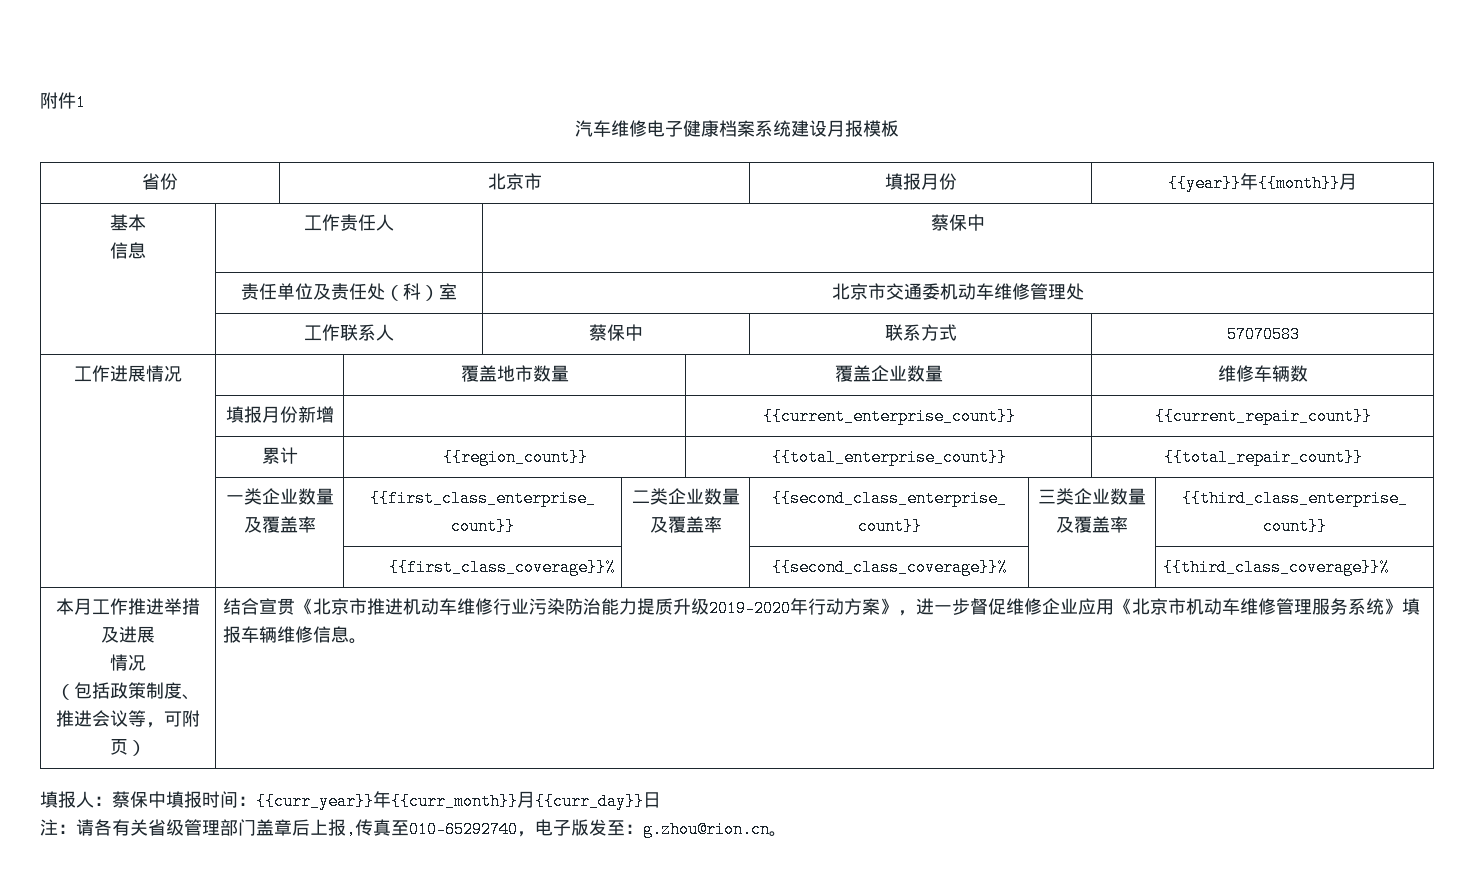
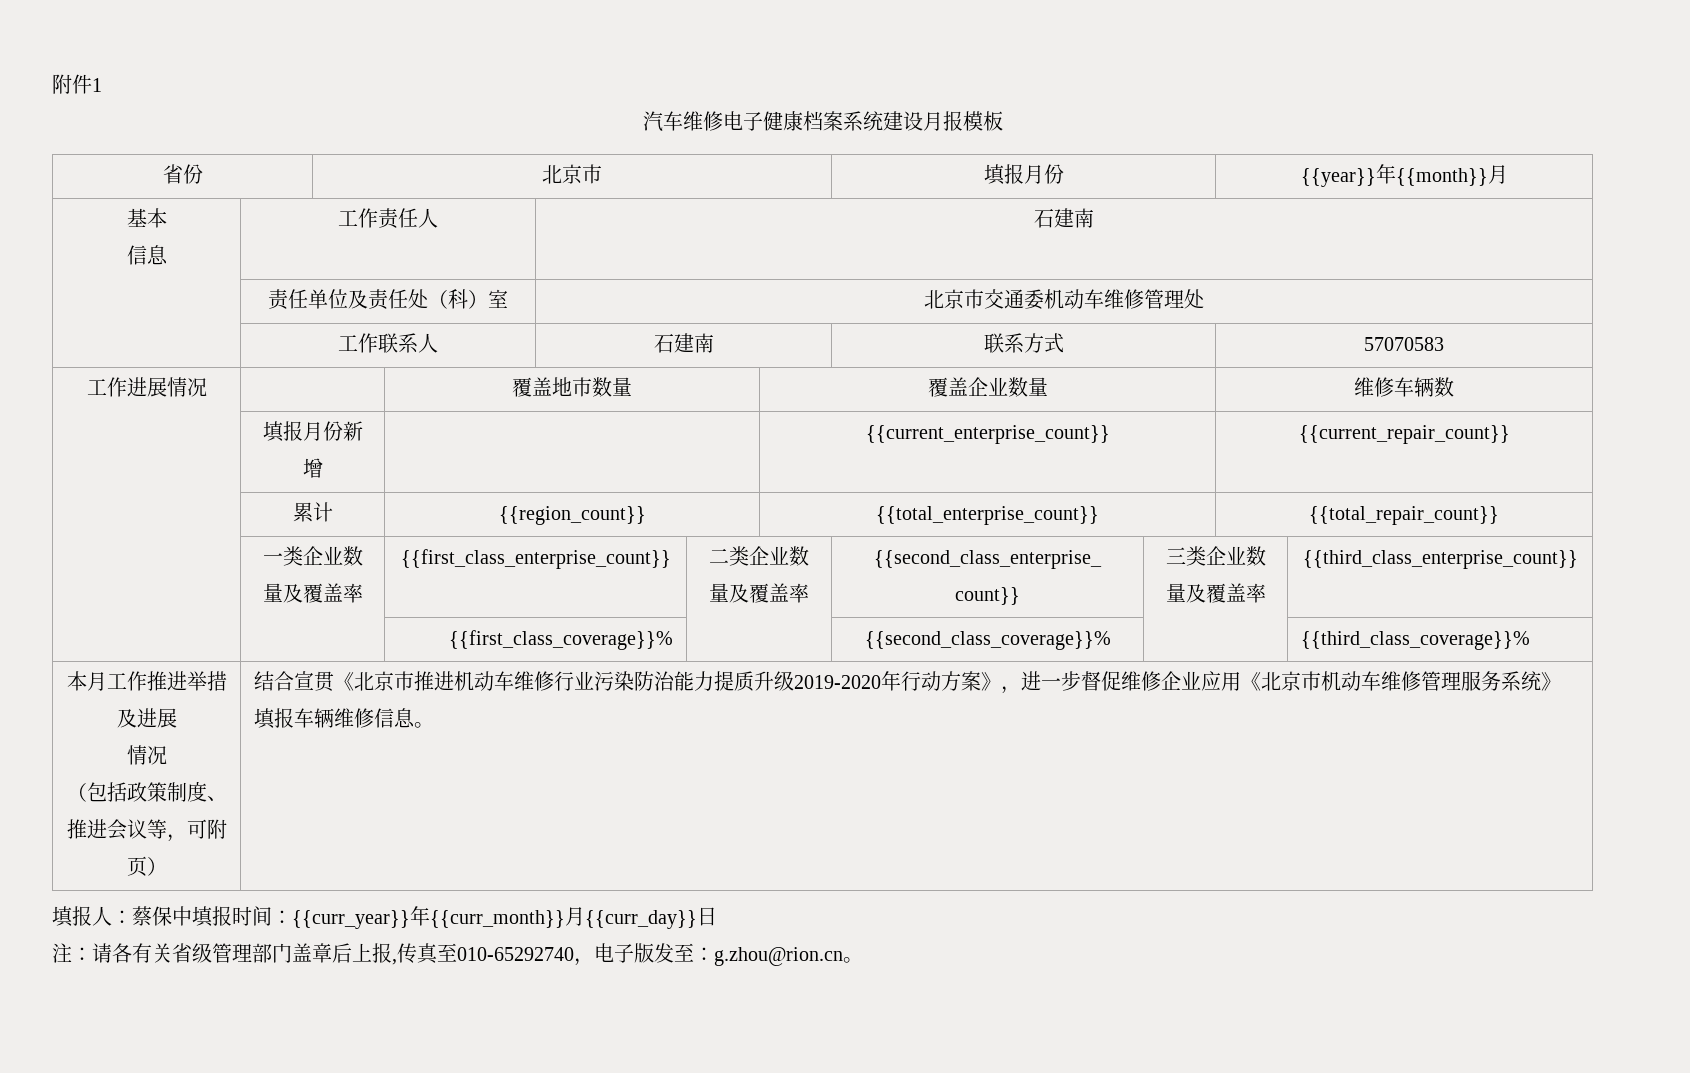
  基本
- 信息 | 工作责任人 | 蔡保中
+ 信息 | 工作责任人 | 石建南
- | 工作联系人 | 蔡保中 | 联系方式 | 57070583
+ | 工作联系人 | 石建南 | 联系方式 | 57070583

